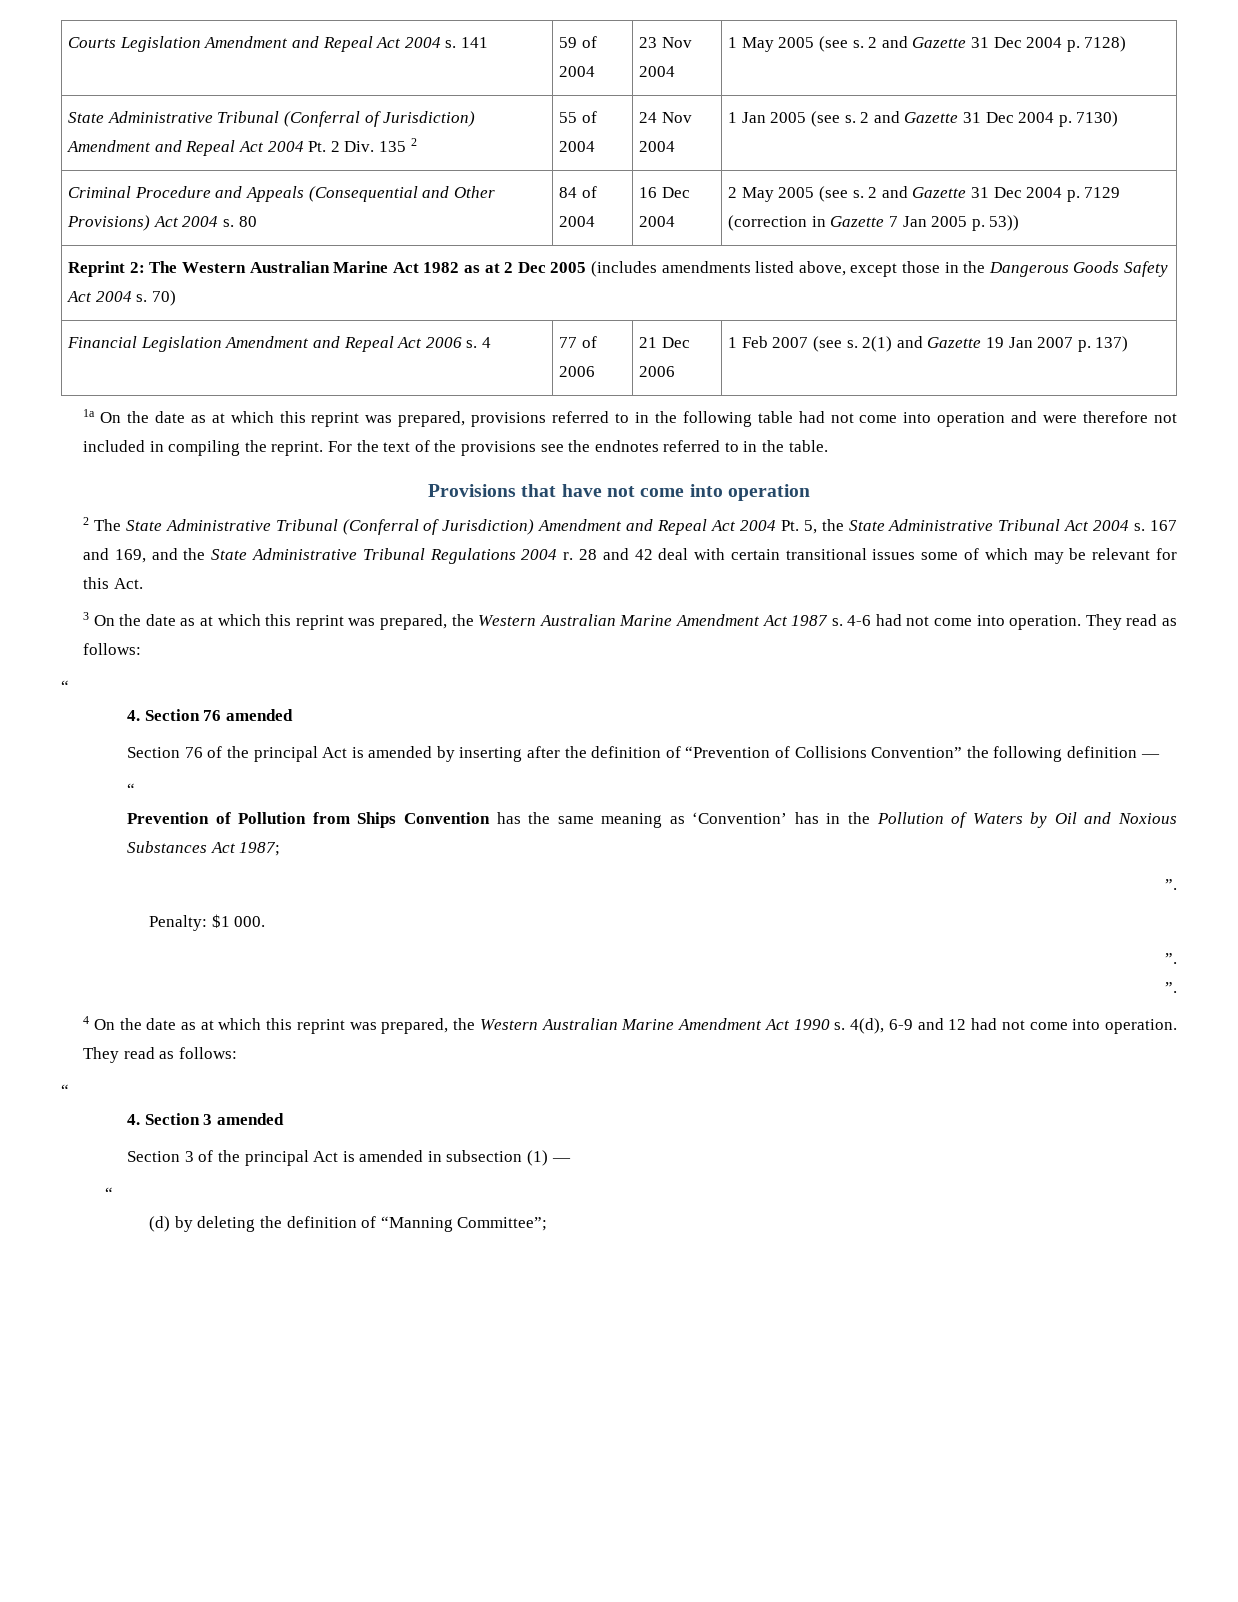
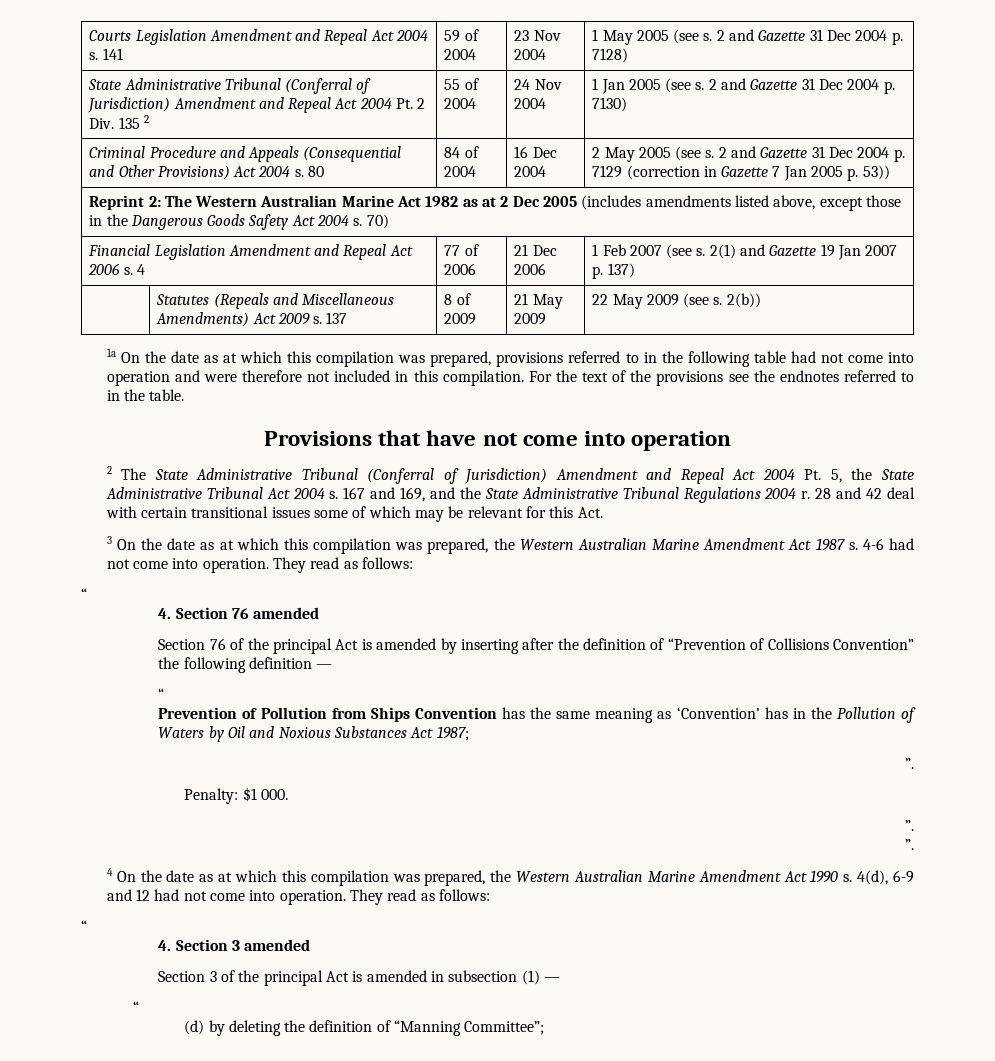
+ | Statutes (Repeals and Miscellaneous Amendments) Act 2009 s. 137 | 8 of 2009 | 21 May 2009 | 22 May 2009 (see s. 2(b))
- 1a On the date as at which this reprint was prepared, provisions referred to in the following table had not come into operation and were therefore not included in compiling the reprint.
+ 1a On the date as at which this compilation was prepared, provisions referred to in the following table had not come into operation and were therefore not included in this compilation.
- 3 On the date as at which this reprint was prepared, the Western Australian Marine Amendment Act 1987 s.
+ 3 On the date as at which this compilation was prepared, the Western Australian Marine Amendment Act 1987 s.
- 4 On the date as at which this reprint was prepared, the Western Australian Marine Amendment Act 1990 s.
+ 4 On the date as at which this compilation was prepared, the Western Australian Marine Amendment Act 1990 s.

